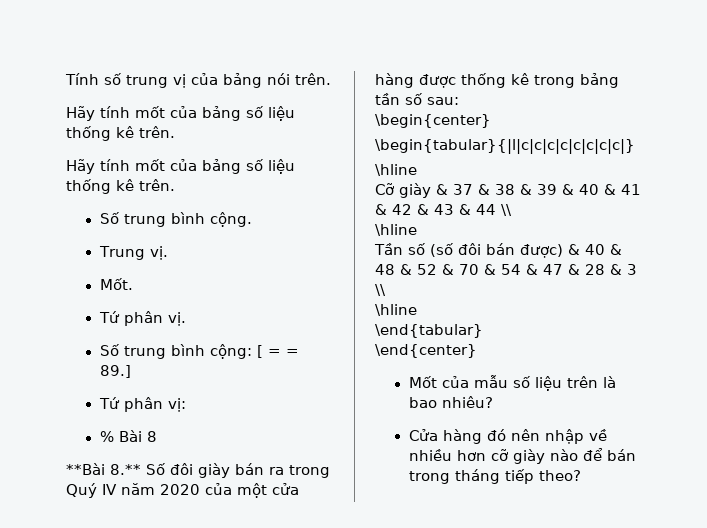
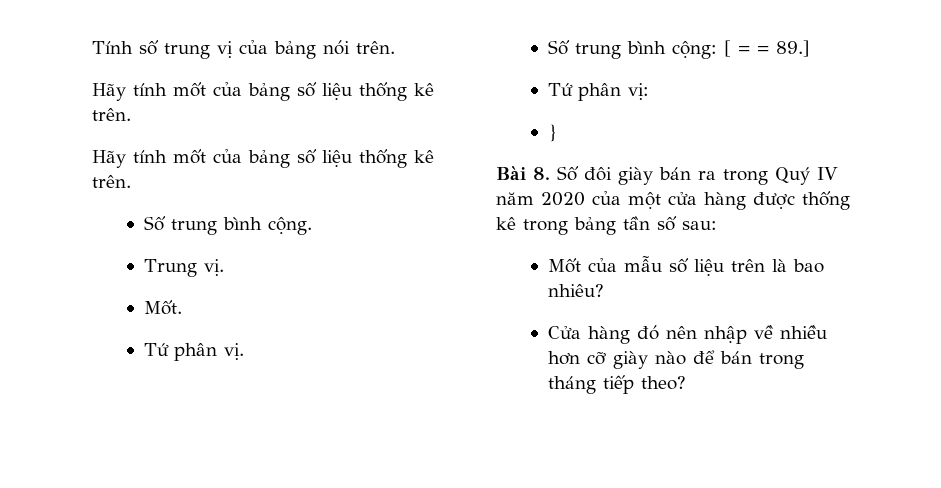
- % Bài 8
- **Bài 8.** Số đôi giày bán ra trong Quý IV năm 2020 của một cửa hàng được thống kê trong bảng tần số sau:
+ }
+ Bài 8. Số đôi giày bán ra trong Quý IV năm 2020 của một cửa hàng được thống kê trong bảng tần số sau:
- \begin{center}
- \begin{tabular}{|l|c|c|c|c|c|c|c|c|}
- \hline
- Cỡ giày & 37 & 38 & 39 & 40 & 41 & 42 & 43 & 44 \\
- \hline
- Tần số (số đôi bán được) & 40 & 48 & 52 & 70 & 54 & 47 & 28 & 3 \\
- \hline
- \end{tabular}
- \end{center}

